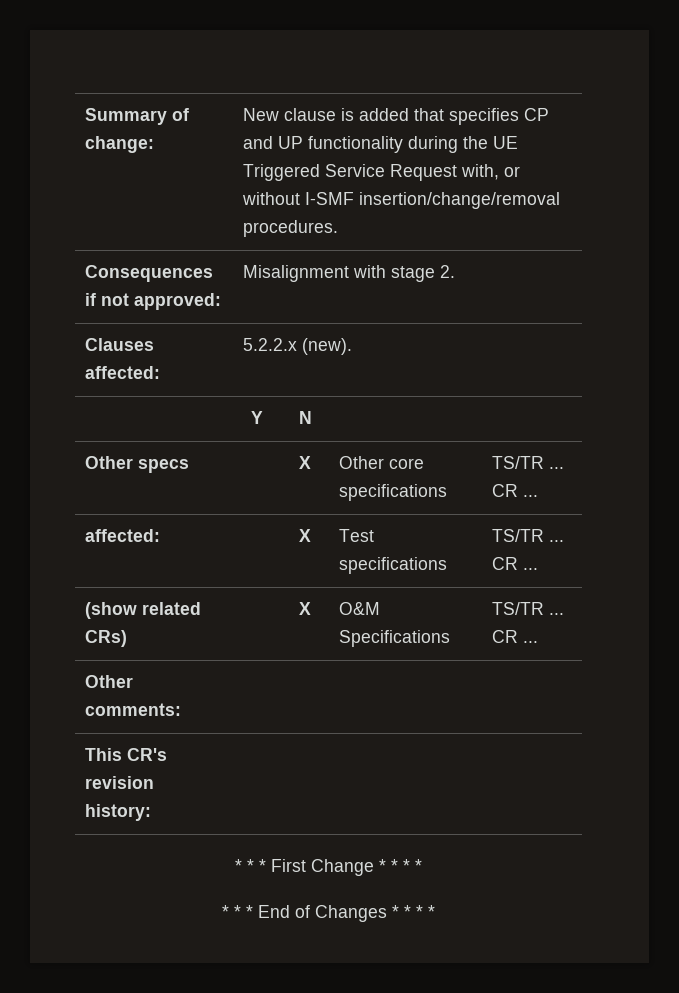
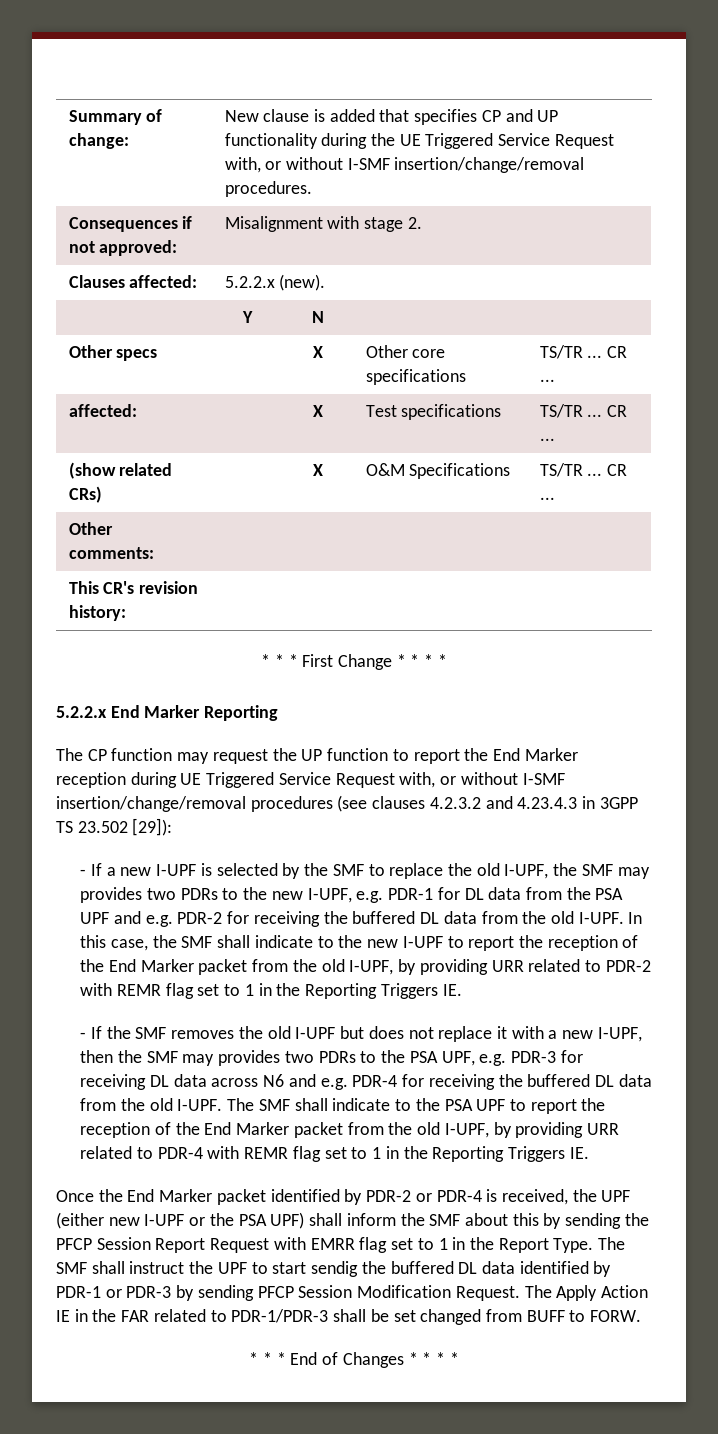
+ 5.2.2.x End Marker Reporting
+ The CP function may request the UP function to report the End Marker reception during UE Triggered Service Request with, or without I-SMF insertion/change/removal procedures (see clauses 4.2.3.2 and 4.23.4.3 in 3GPP TS 23.502 [29]):
+ - If a new I-UPF is selected by the SMF to replace the old I-UPF, the SMF may provides two PDRs to the new I-UPF, e.g. PDR-1 for DL data from the PSA UPF and e.g. PDR-2 for receiving the buffered DL data from the old I-UPF. In this case, the SMF shall indicate to the new I-UPF to report the reception of the End Marker packet from the old I-UPF, by providing URR related to PDR-2 with REMR flag set to 1 in the Reporting Triggers IE.
+ - If the SMF removes the old I-UPF but does not replace it with a new I-UPF, then the SMF may provides two PDRs to the PSA UPF, e.g. PDR-3 for receiving DL data across N6 and e.g. PDR-4 for receiving the buffered DL data from the old I-UPF. The SMF shall indicate to the PSA UPF to report the reception of the End Marker packet from the old I-UPF, by providing URR related to PDR-4 with REMR flag set to 1 in the Reporting Triggers IE.
+ Once the End Marker packet identified by PDR-2 or PDR-4 is received, the UPF (either new I-UPF or the PSA UPF) shall inform the SMF about this by sending the PFCP Session Report Request with EMRR flag set to 1 in the Report Type. The SMF shall instruct the UPF to start sendig the buffered DL data identified by PDR-1 or PDR-3 by sending PFCP Session Modification Request. The Apply Action IE in the FAR related to PDR-1/PDR-3 shall be set changed from BUFF to FORW.

